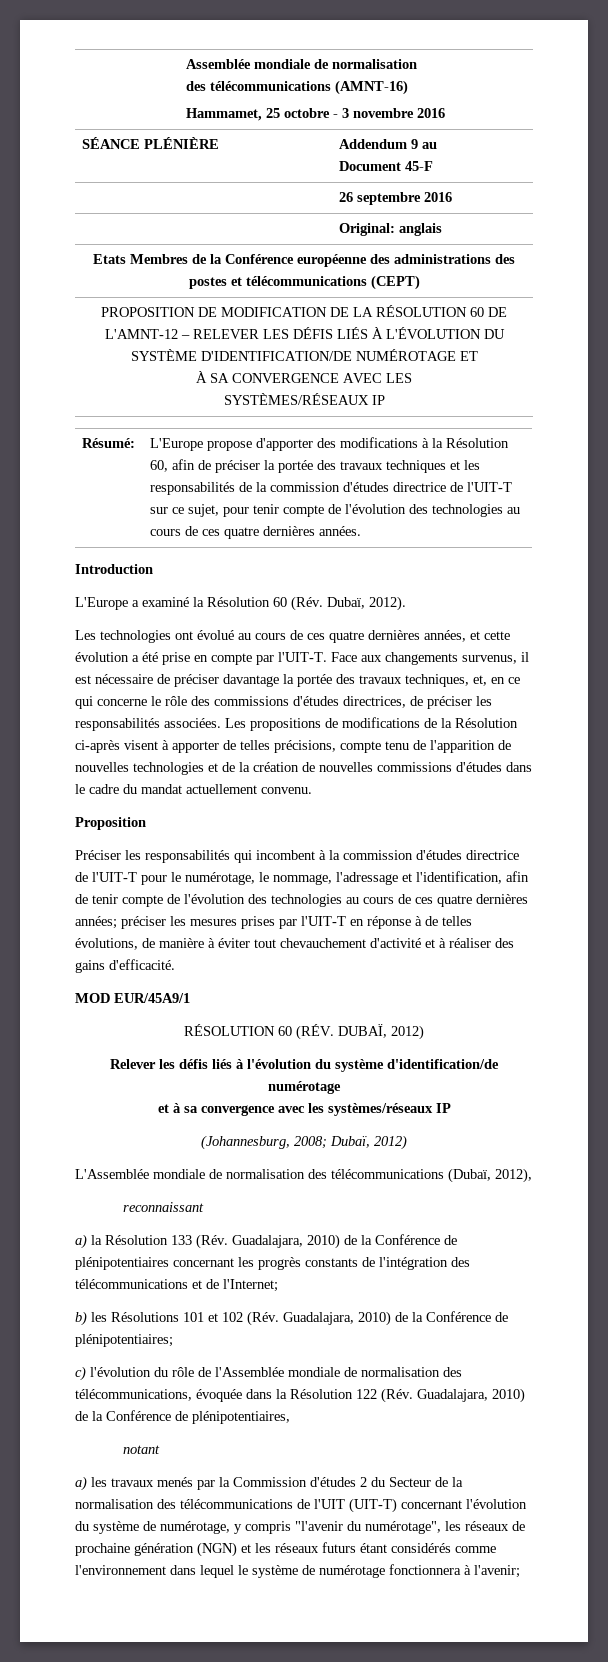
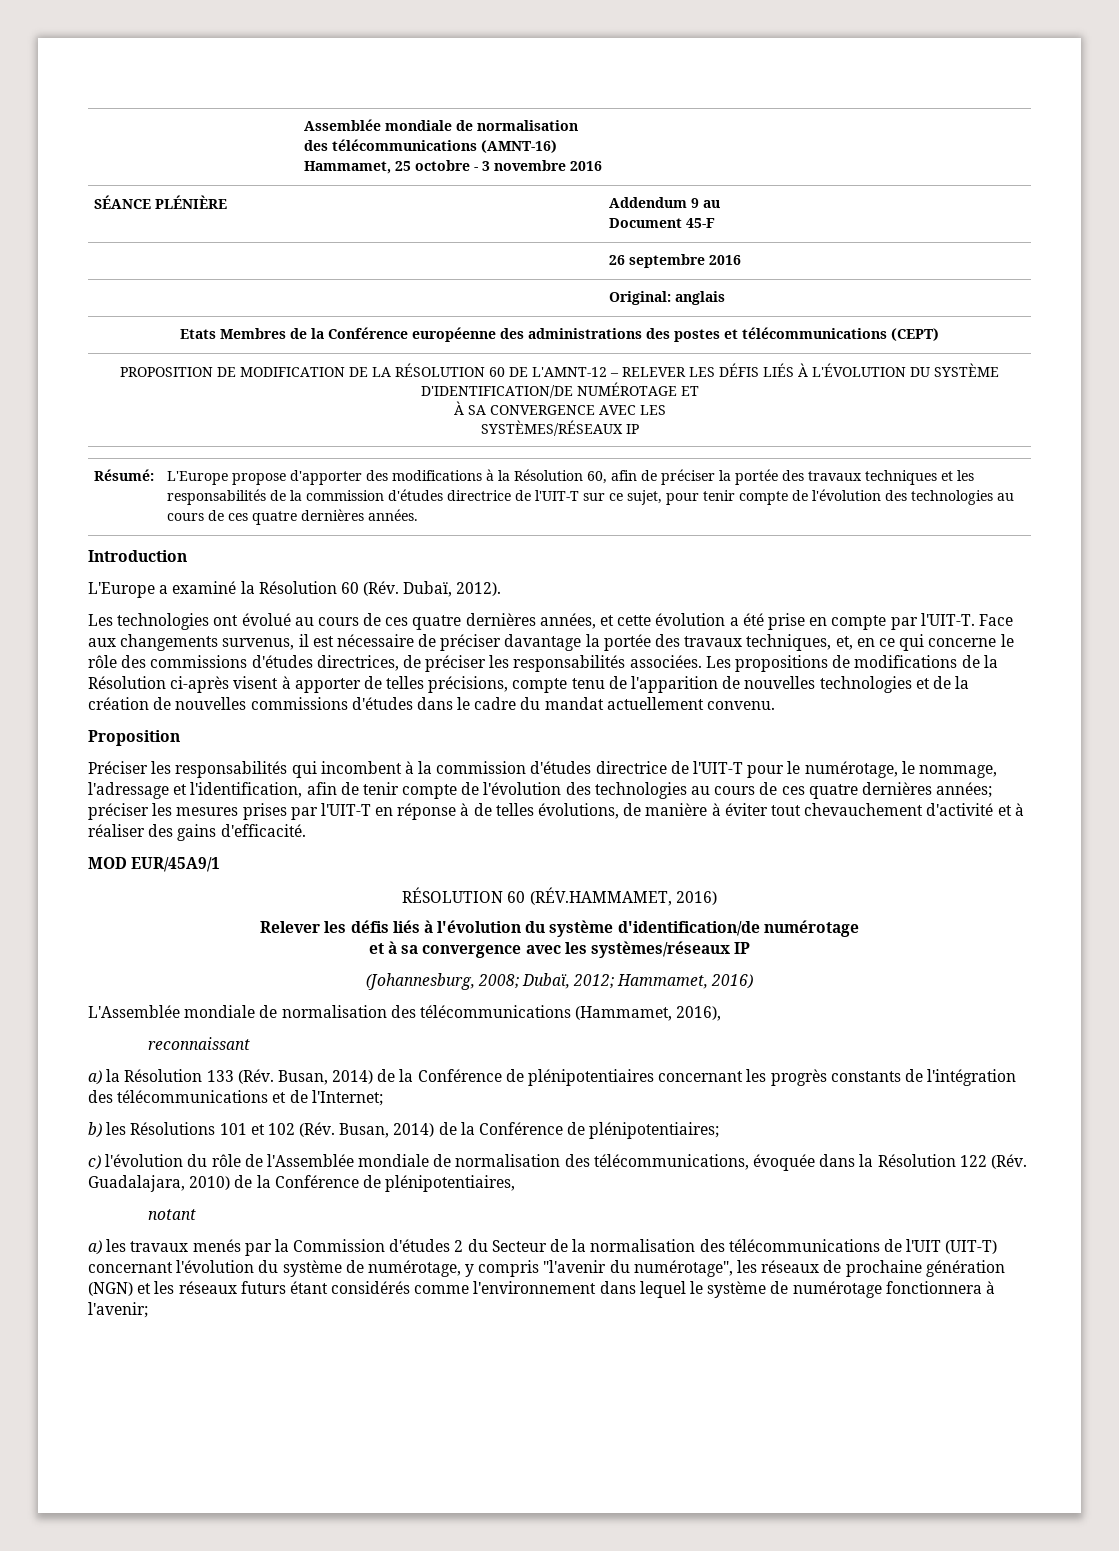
- RÉSOLUTION 60 (RÉV. DUBAÏ, 2012)
+ RÉSOLUTION 60 (RÉV.HAMMAMET, 2016)
- (Johannesburg, 2008; Dubaï, 2012)
+ (Johannesburg, 2008; Dubaï, 2012; Hammamet, 2016)
- L'Assemblée mondiale de normalisation des télécommunications (Dubaï, 2012),
+ L'Assemblée mondiale de normalisation des télécommunications (Hammamet, 2016),
- a) la Résolution 133 (Rév. Guadalajara, 2010) de la Conférence de plénipotentiaires concernant les progrès constants de l'intégration des télécommunications et de l'Internet;
+ a) la Résolution 133 (Rév. Busan, 2014) de la Conférence de plénipotentiaires concernant les progrès constants de l'intégration des télécommunications et de l'Internet;
- b) les Résolutions 101 et 102 (Rév. Guadalajara, 2010) de la Conférence de plénipotentiaires;
+ b) les Résolutions 101 et 102 (Rév. Busan, 2014) de la Conférence de plénipotentiaires;

